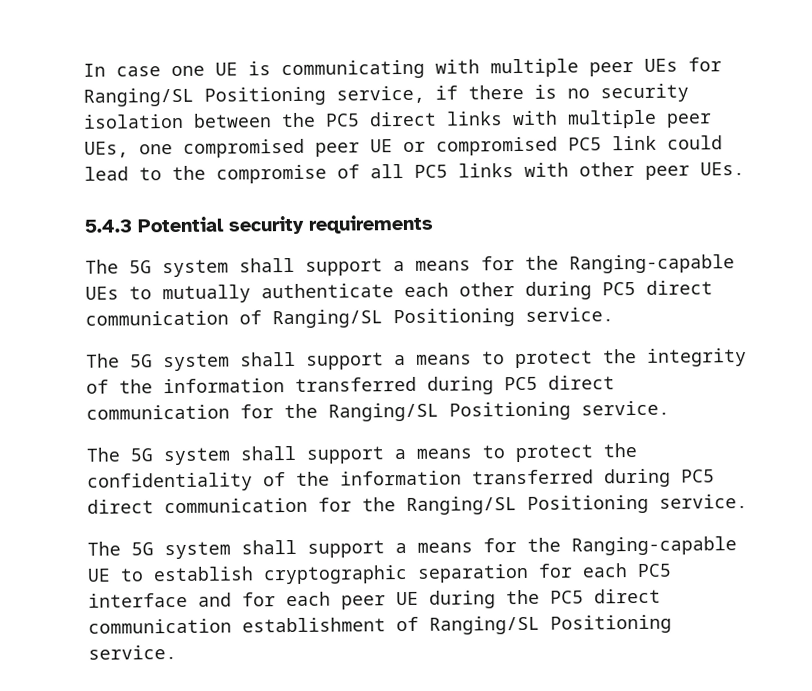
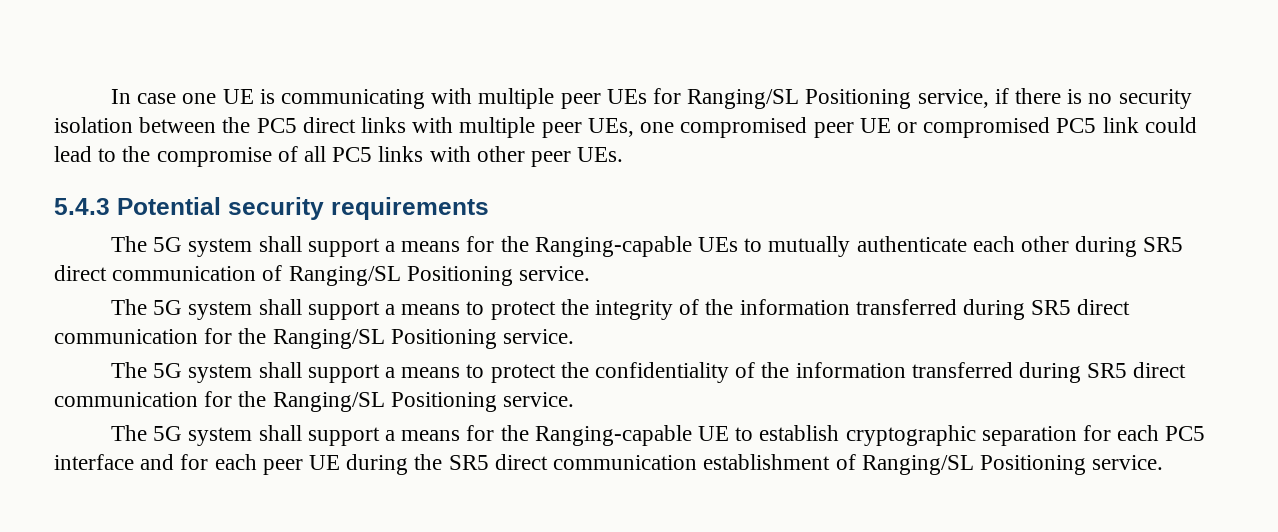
- The 5G system shall support a means for the Ranging-capable UEs to mutually authenticate each other during PC5 direct communication of Ranging/SL Positioning service.
+ The 5G system shall support a means for the Ranging-capable UEs to mutually authenticate each other during SR5 direct communication of Ranging/SL Positioning service.
- The 5G system shall support a means to protect the integrity of the information transferred during PC5 direct communication for the Ranging/SL Positioning service.
+ The 5G system shall support a means to protect the integrity of the information transferred during SR5 direct communication for the Ranging/SL Positioning service.
- The 5G system shall support a means to protect the confidentiality of the information transferred during PC5 direct communication for the Ranging/SL Positioning service.
+ The 5G system shall support a means to protect the confidentiality of the information transferred during SR5 direct communication for the Ranging/SL Positioning service.
- The 5G system shall support a means for the Ranging-capable UE to establish cryptographic separation for each PC5 interface and for each peer UE during the PC5 direct communication establishment of Ranging/SL Positioning service.
+ The 5G system shall support a means for the Ranging-capable UE to establish cryptographic separation for each PC5 interface and for each peer UE during the SR5 direct communication establishment of Ranging/SL Positioning service.

